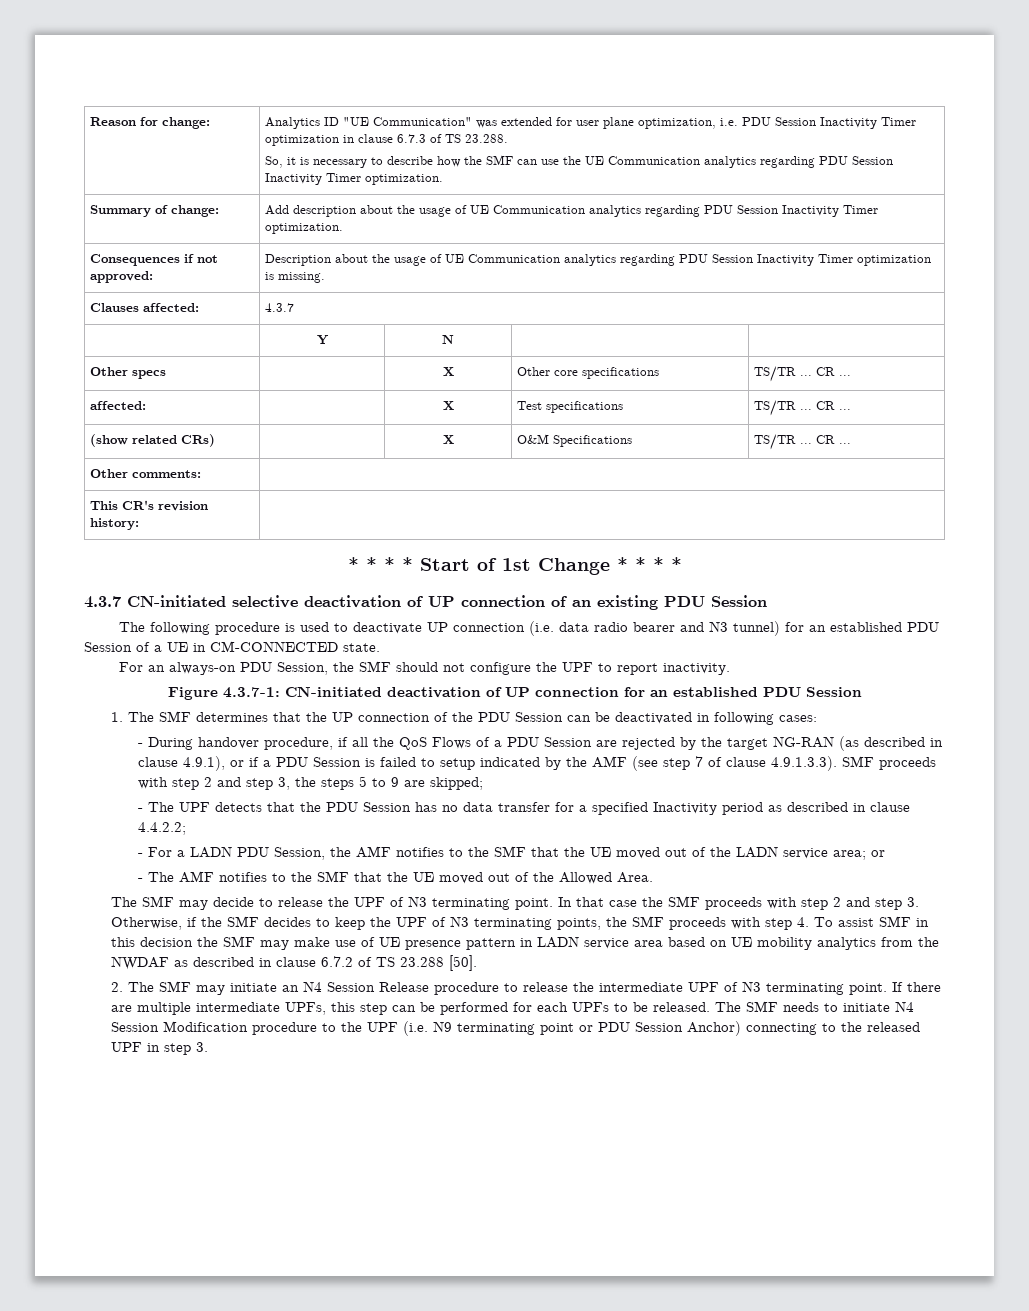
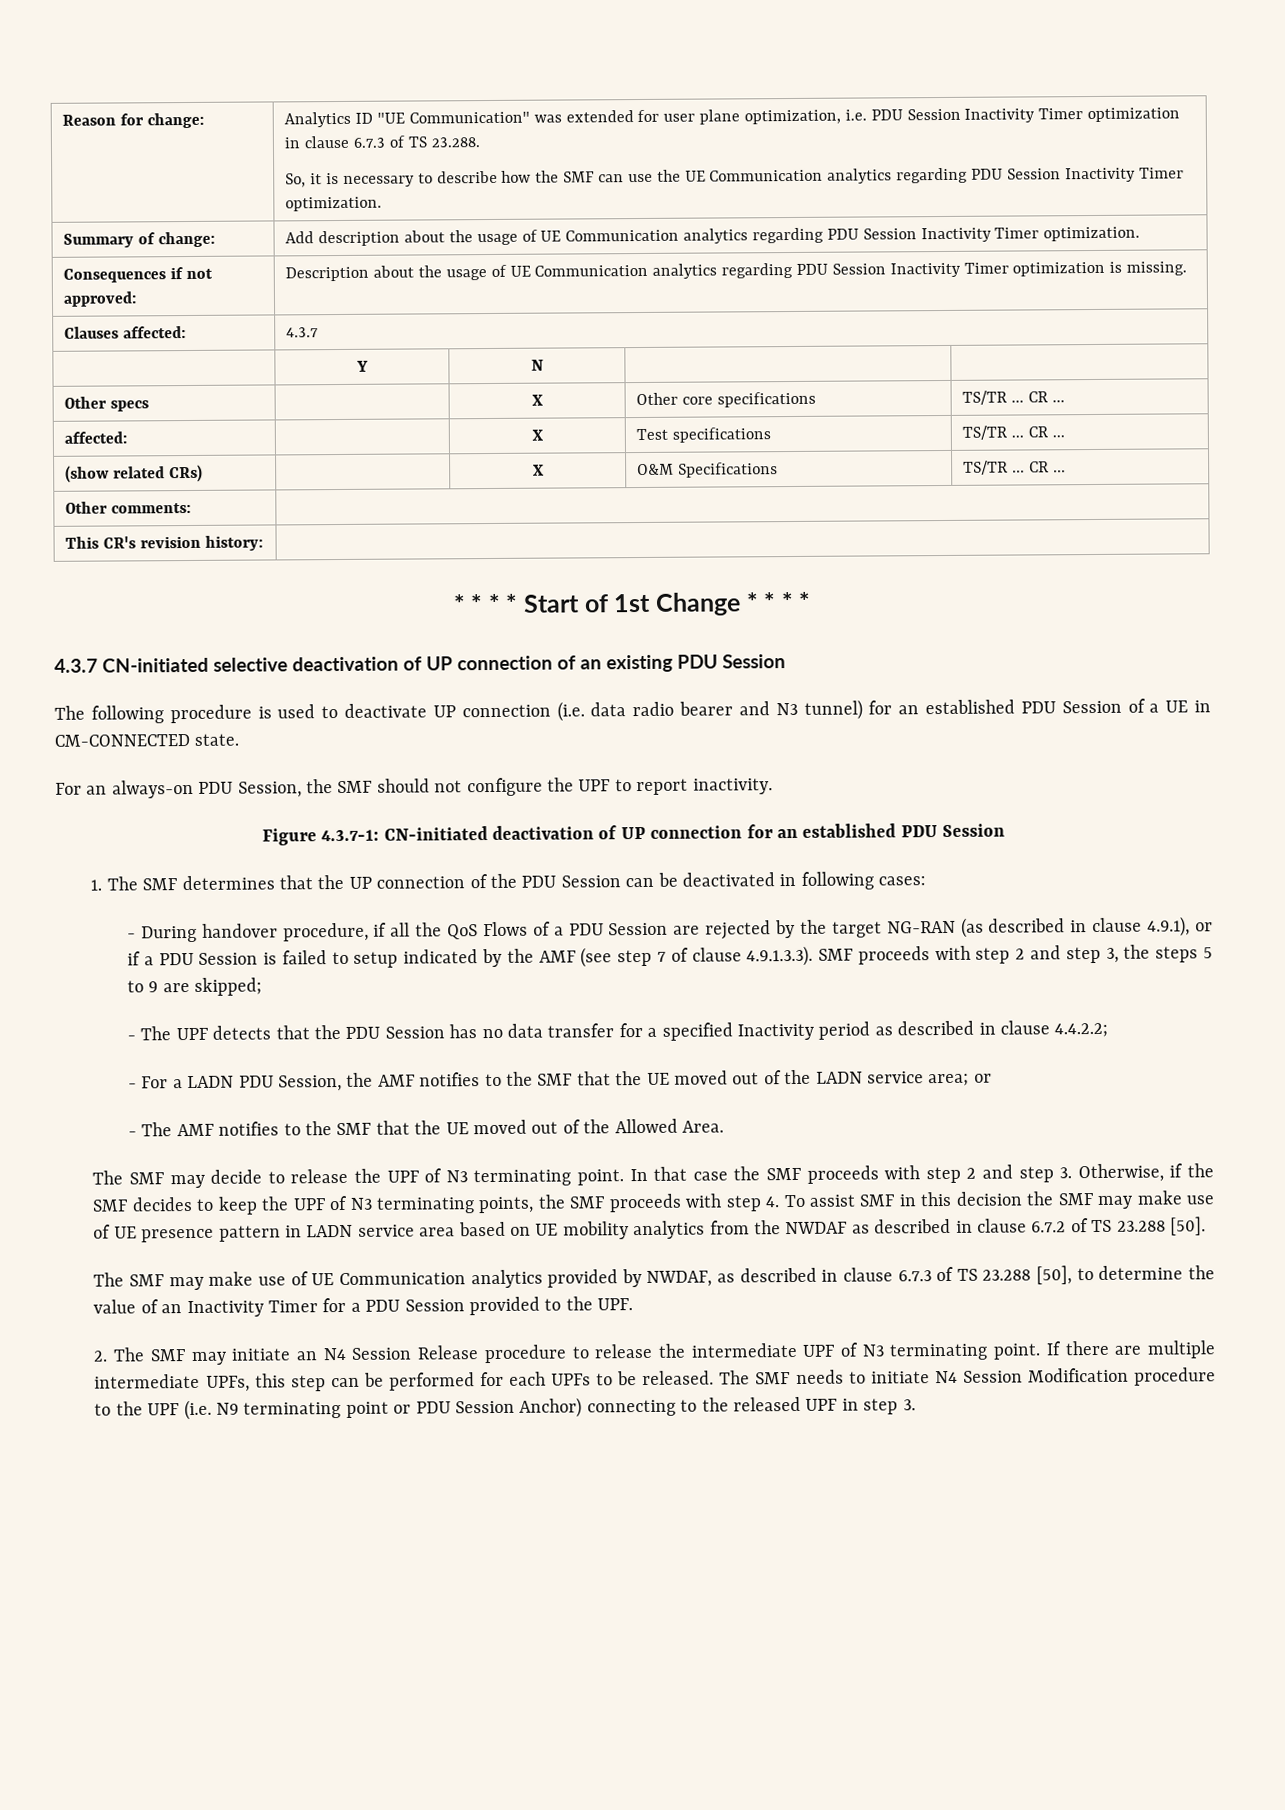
+ The SMF may make use of UE Communication analytics provided by NWDAF, as described in clause 6.7.3 of TS 23.288 [50], to determine the value of an Inactivity Timer for a PDU Session provided to the UPF.

